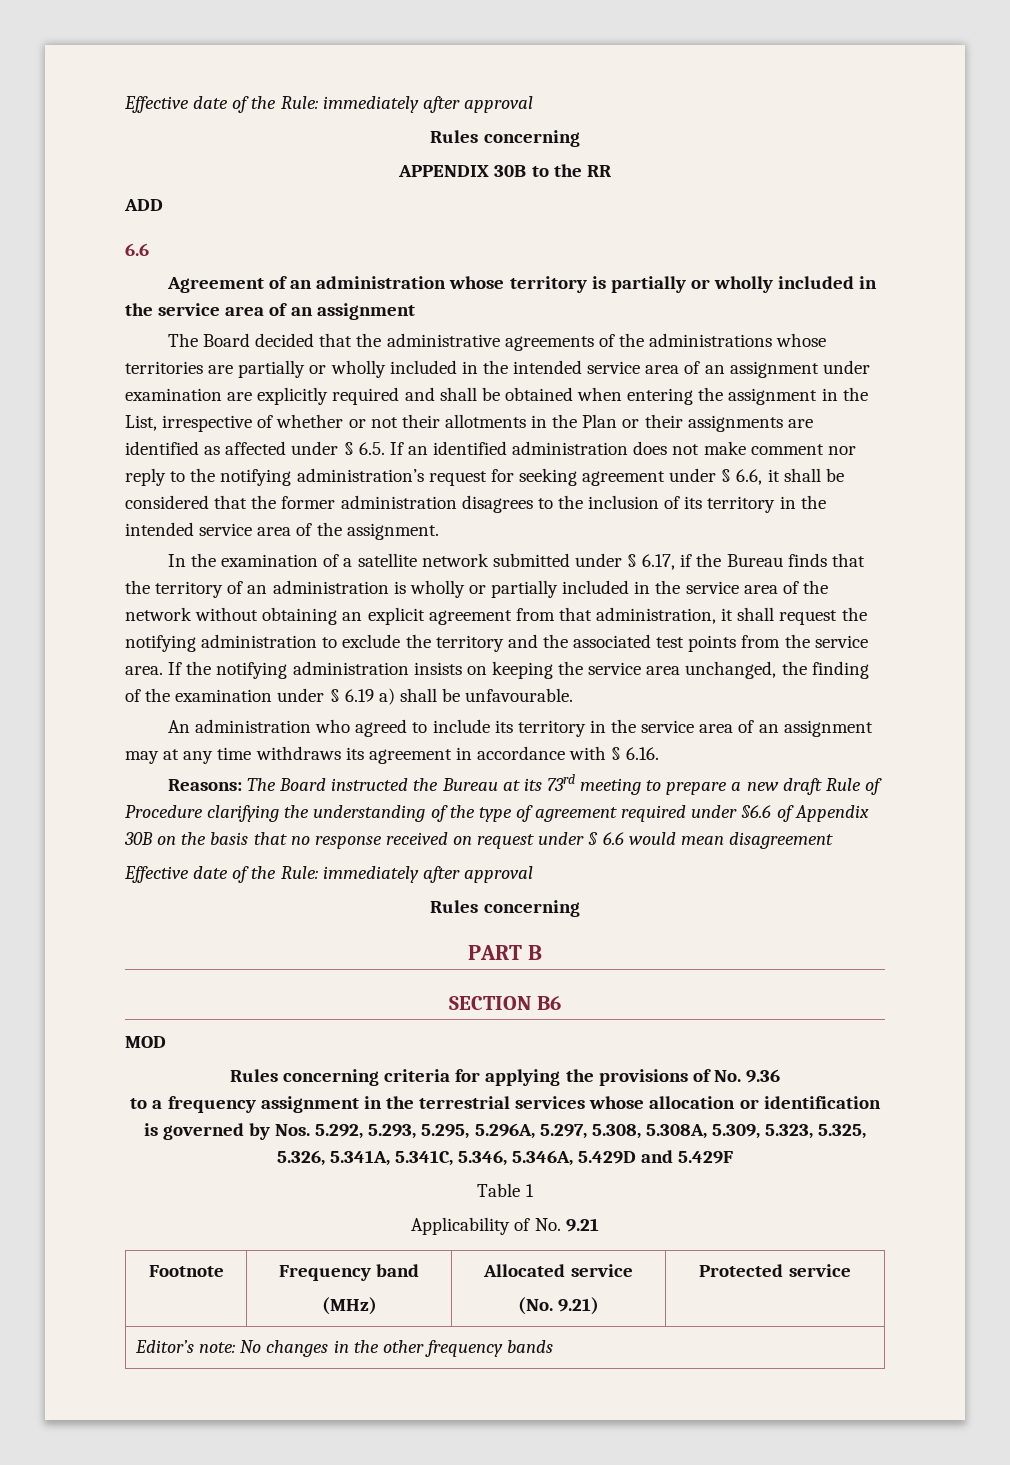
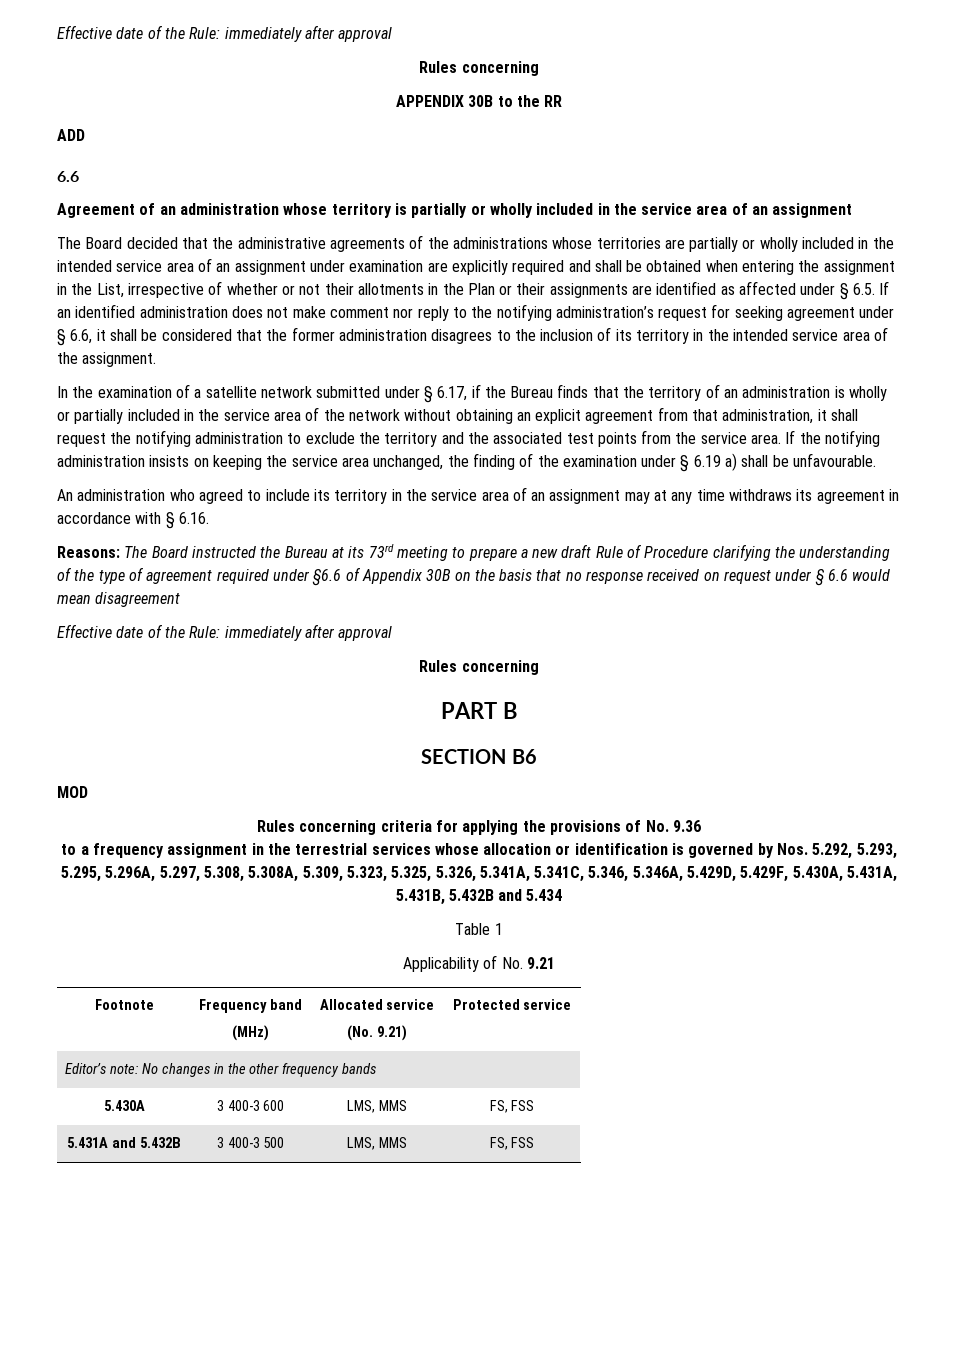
- to a frequency assignment in the terrestrial services whose allocation or identification is governed by Nos. 5.292, 5.293, 5.295, 5.296A, 5.297, 5.308, 5.308A, 5.309, 5.323, 5.325, 5.326, 5.341A, 5.341C, 5.346, 5.346A, 5.429D and 5.429F
+ to a frequency assignment in the terrestrial services whose allocation or identification is governed by Nos. 5.292, 5.293, 5.295, 5.296A, 5.297, 5.308, 5.308A, 5.309, 5.323, 5.325, 5.326, 5.341A, 5.341C, 5.346, 5.346A, 5.429D, 5.429F, 5.430A, 5.431A, 5.431B, 5.432B and 5.434
+ 5.430A | 3 400-3 600 | LMS, MMS | FS, FSS
+ 5.431A and 5.432B | 3 400-3 500 | LMS, MMS | FS, FSS

